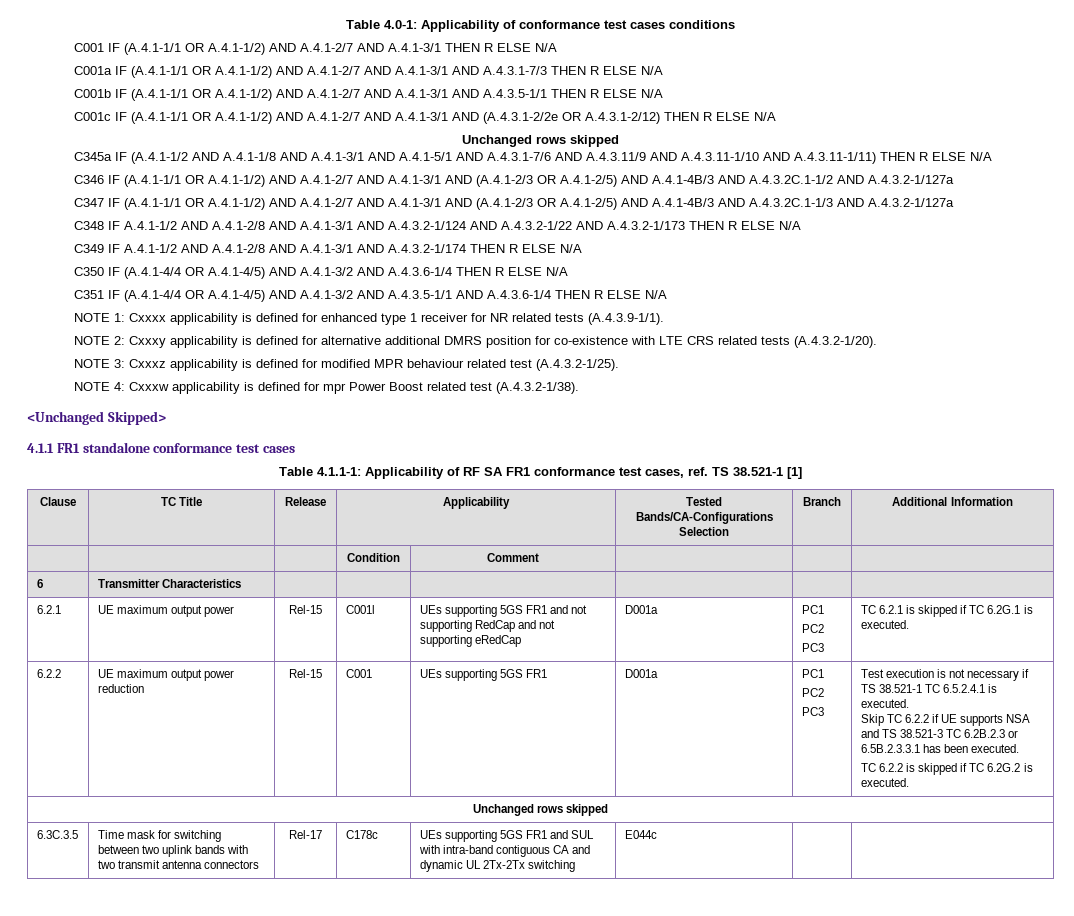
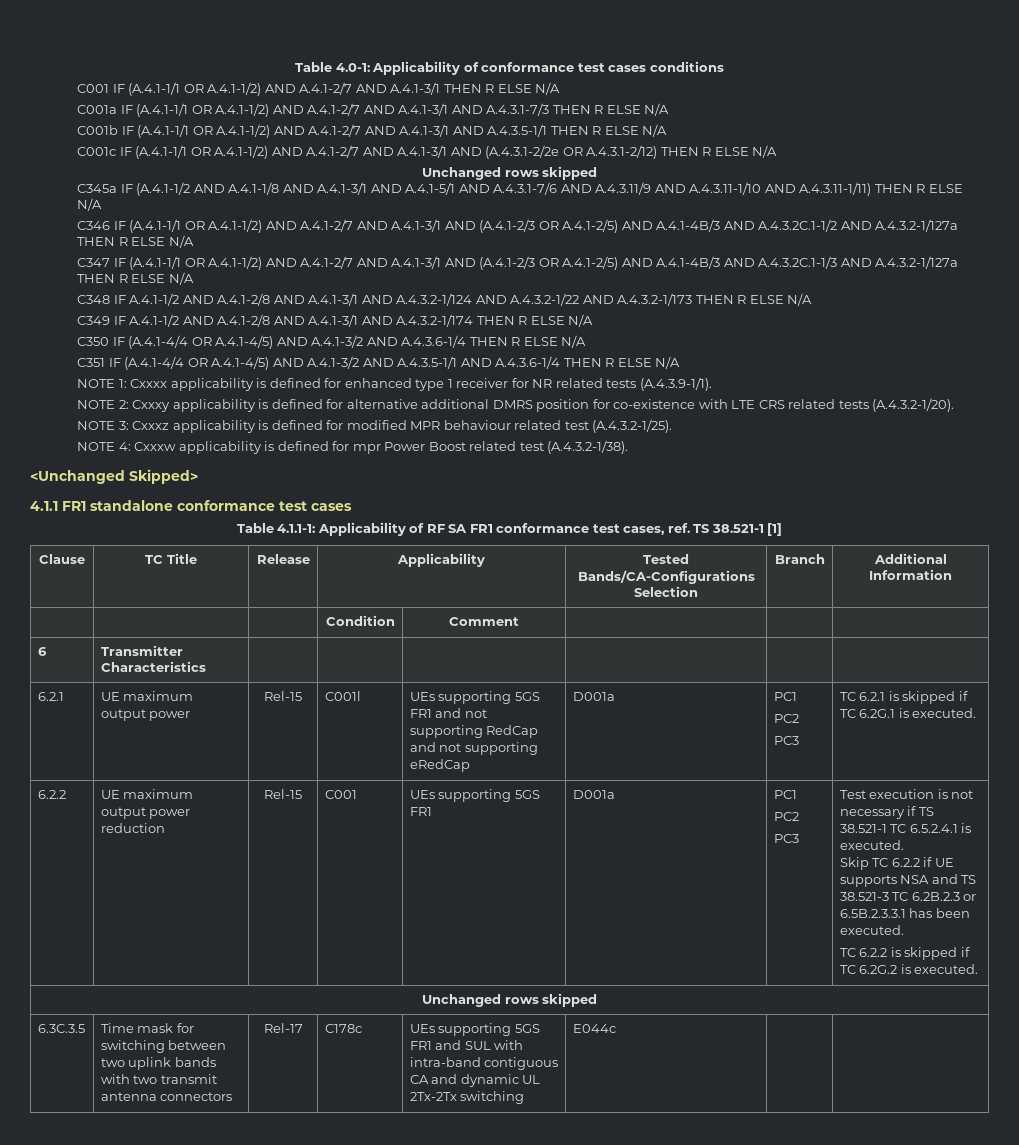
- C346 IF (A.4.1-1/1 OR A.4.1-1/2) AND A.4.1-2/7 AND A.4.1-3/1 AND (A.4.1-2/3 OR A.4.1-2/5) AND A.4.1-4B/3 AND A.4.3.2C.1-1/2 AND A.4.3.2-1/127a
+ C346 IF (A.4.1-1/1 OR A.4.1-1/2) AND A.4.1-2/7 AND A.4.1-3/1 AND (A.4.1-2/3 OR A.4.1-2/5) AND A.4.1-4B/3 AND A.4.3.2C.1-1/2 AND A.4.3.2-1/127a THEN R ELSE N/A
- C347 IF (A.4.1-1/1 OR A.4.1-1/2) AND A.4.1-2/7 AND A.4.1-3/1 AND (A.4.1-2/3 OR A.4.1-2/5) AND A.4.1-4B/3 AND A.4.3.2C.1-1/3 AND A.4.3.2-1/127a
+ C347 IF (A.4.1-1/1 OR A.4.1-1/2) AND A.4.1-2/7 AND A.4.1-3/1 AND (A.4.1-2/3 OR A.4.1-2/5) AND A.4.1-4B/3 AND A.4.3.2C.1-1/3 AND A.4.3.2-1/127a THEN R ELSE N/A

